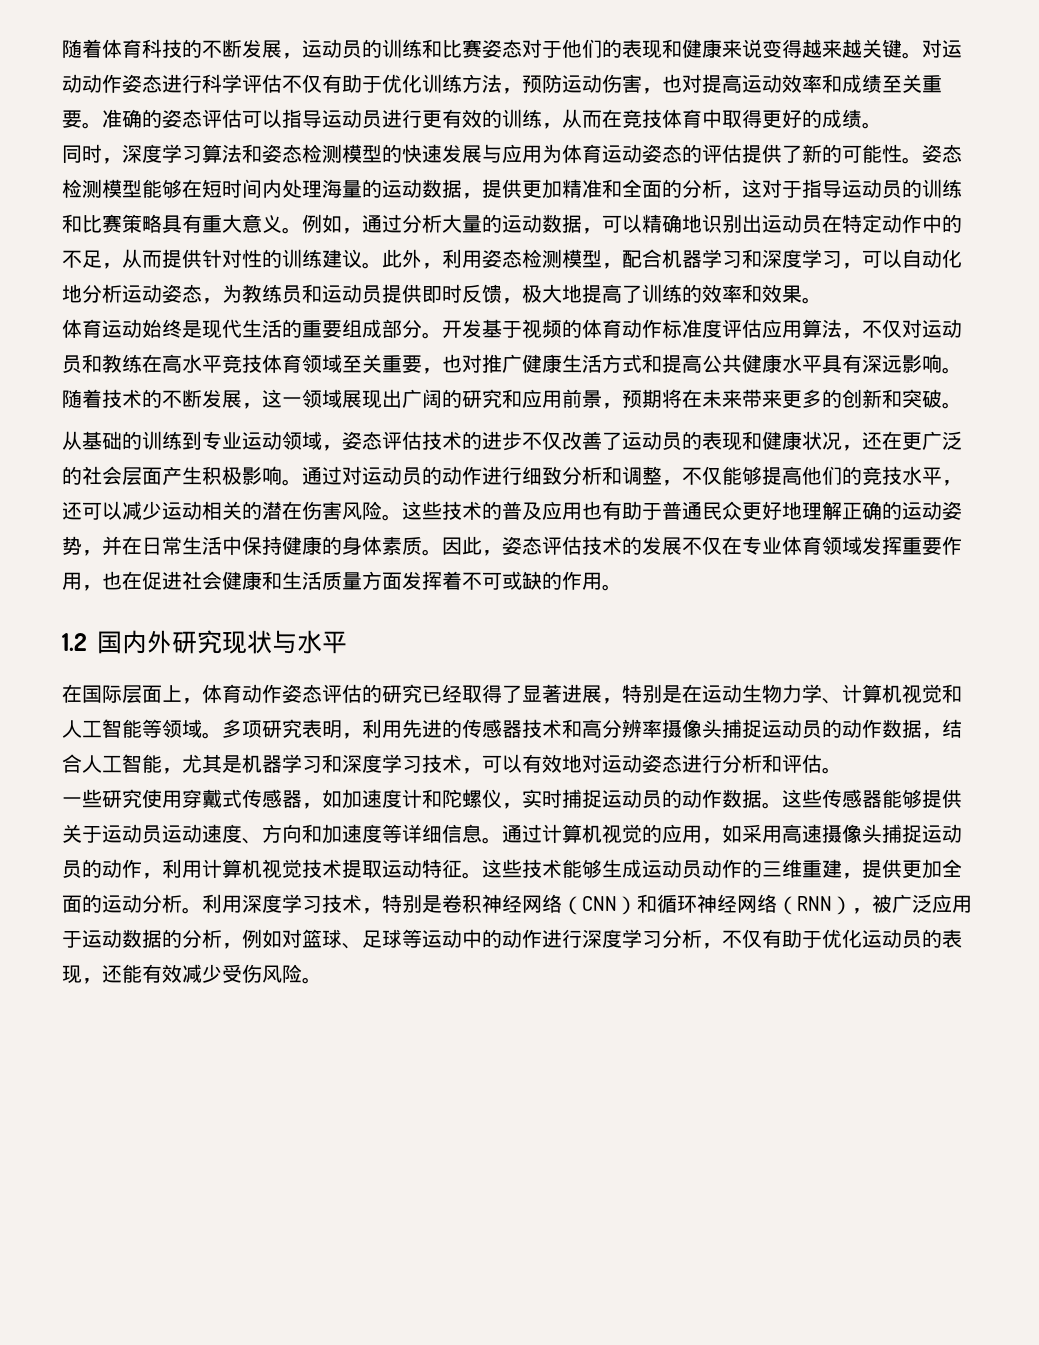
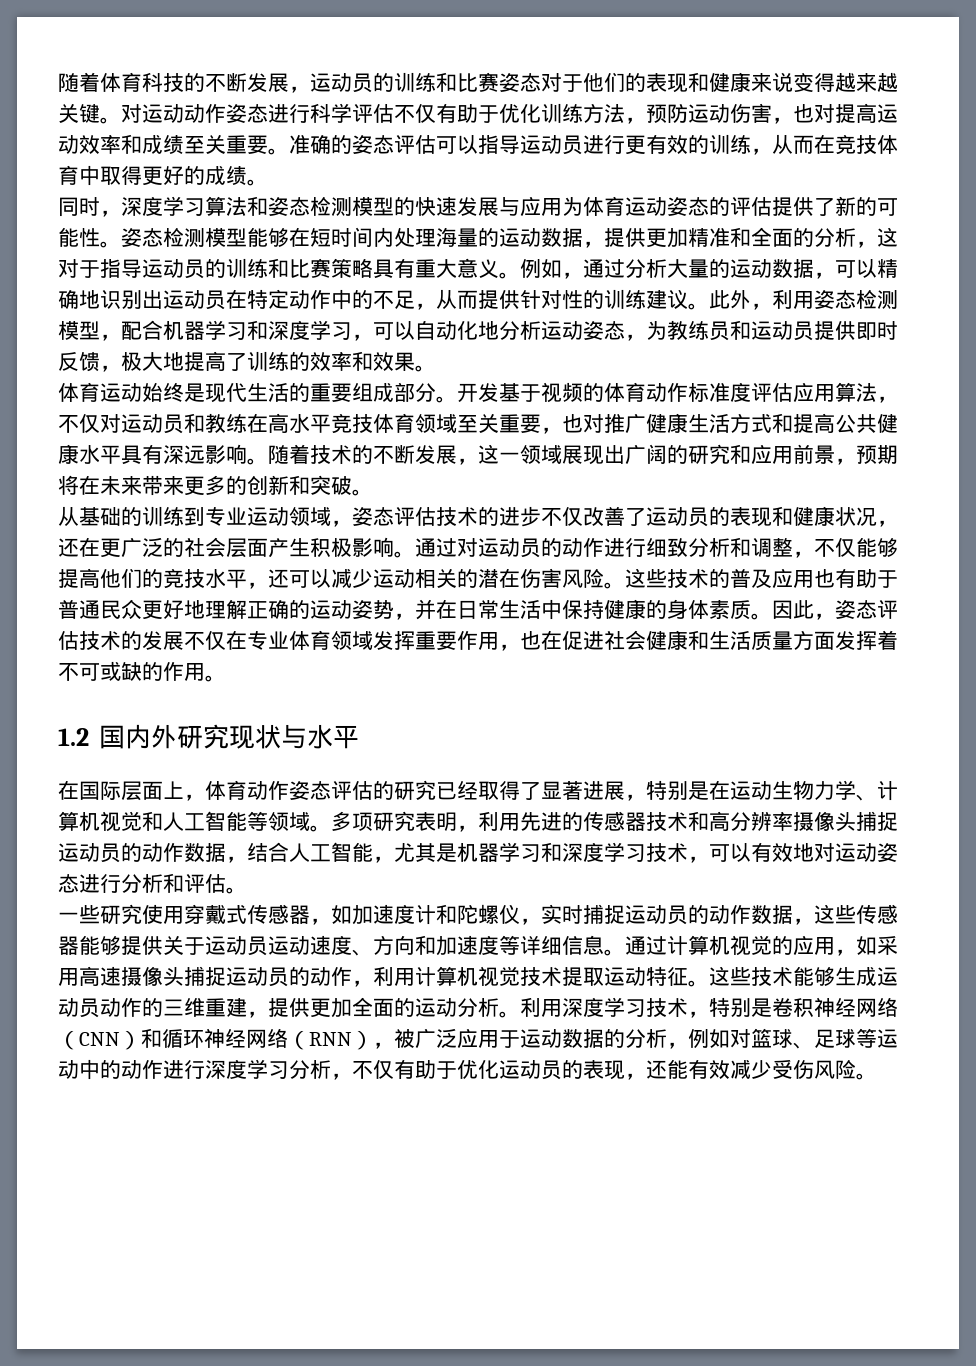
- 一些研究使用穿戴式传感器，如加速度计和陀螺仪，实时捕捉运动员的动作数据。这些传感器能够提供关于运动员运动速度、方向和加速度等详细信息。
+ 一些研究使用穿戴式传感器，如加速度计和陀螺仪，实时捕捉运动员的动作数据，这些传感器能够提供关于运动员运动速度、方向和加速度等详细信息。

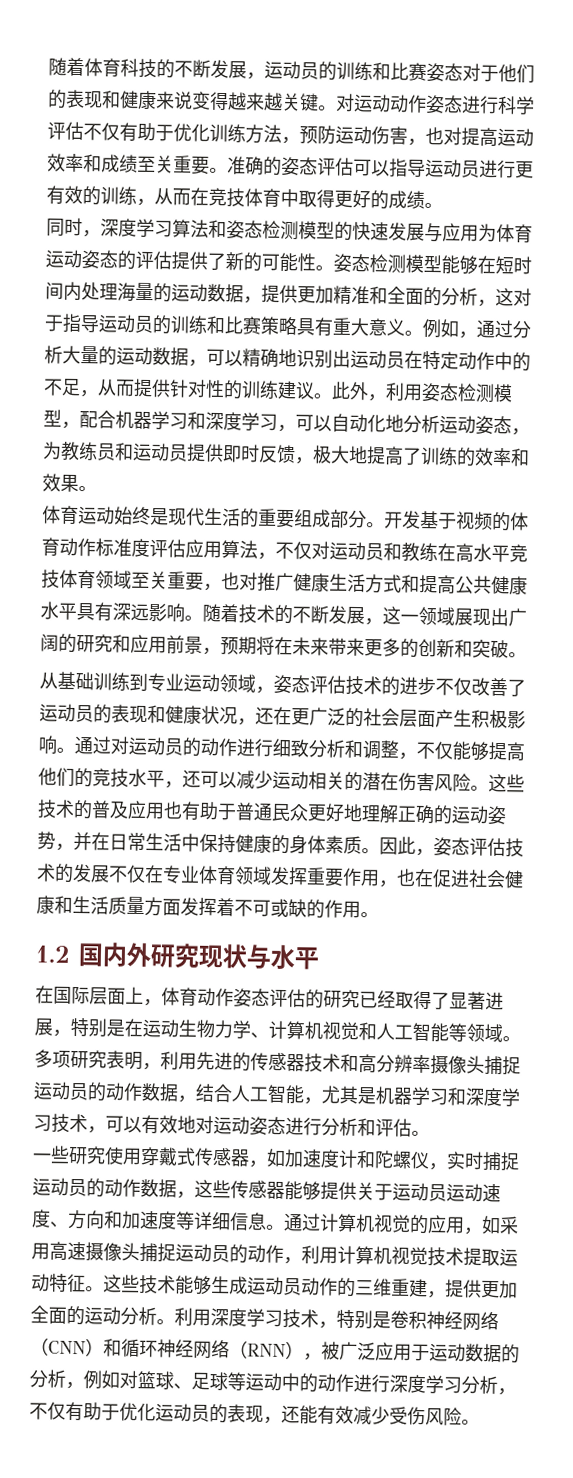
- 从基础的训练到专业运动领域，姿态评估技术的进步不仅改善了运动员的表现和健康状况，还在更广泛的社会层面产生积极影响。
+ 从基础训练到专业运动领域，姿态评估技术的进步不仅改善了运动员的表现和健康状况，还在更广泛的社会层面产生积极影响。

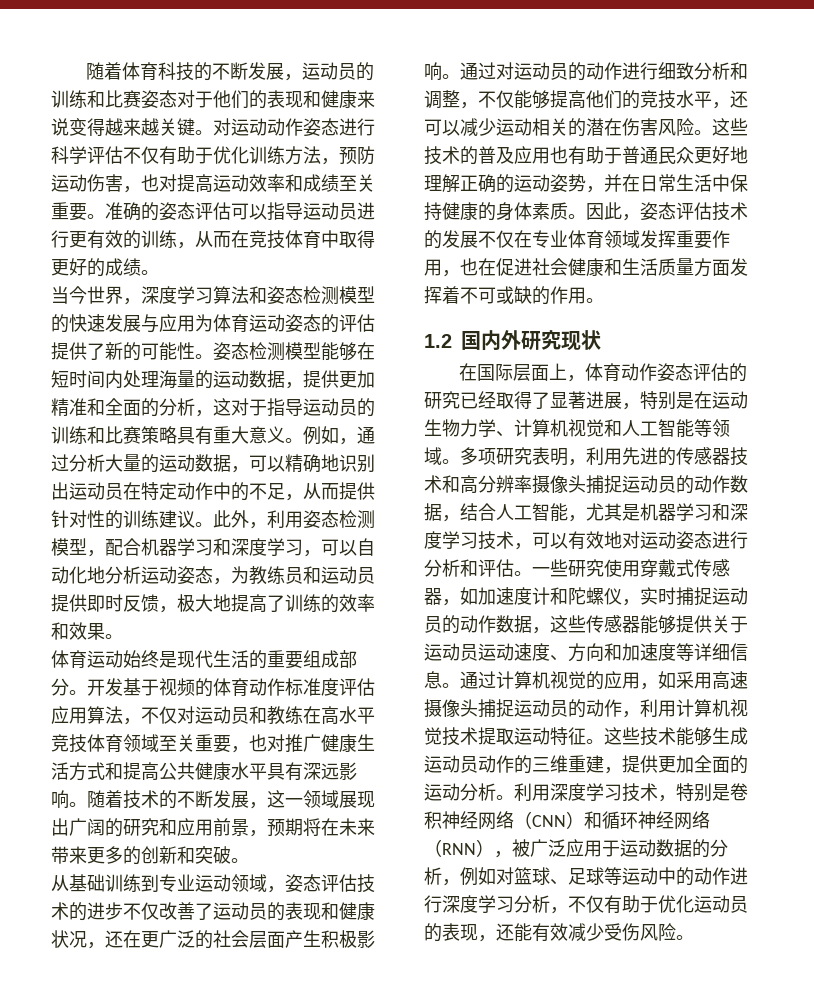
- 同时，深度学习算法和姿态检测模型的快速发展与应用为体育运动姿态的评估提供了新的可能性。
+ 当今世界，深度学习算法和姿态检测模型的快速发展与应用为体育运动姿态的评估提供了新的可能性。
- 1.2国内外研究现状与水平
+ 1.2国内外研究现状
- 多项研究表明，利用先进的传感器技术和高分辨率摄像头捕捉运动员的动作数据，结合人工智能，尤其是机器学习和深度学习技术，可以有效地对运动姿态进行分析和评估。
- 一些研究使用穿戴式传感器，如加速度计和陀螺仪，实时捕捉运动员的动作数据，这些传感器能够提供关于运动员运动速度、方向和加速度等详细信息。
+ 多项研究表明，利用先进的传感器技术和高分辨率摄像头捕捉运动员的动作数据，结合人工智能，尤其是机器学习和深度学习技术，可以有效地对运动姿态进行分析和评估。一些研究使用穿戴式传感器，如加速度计和陀螺仪，实时捕捉运动员的动作数据，这些传感器能够提供关于运动员运动速度、方向和加速度等详细信息。

